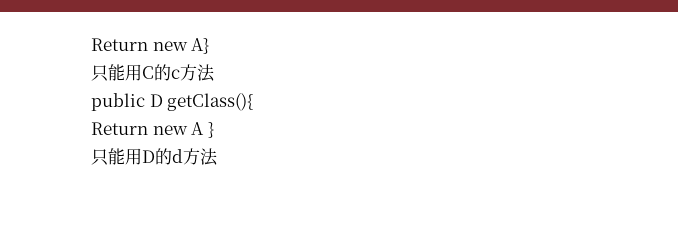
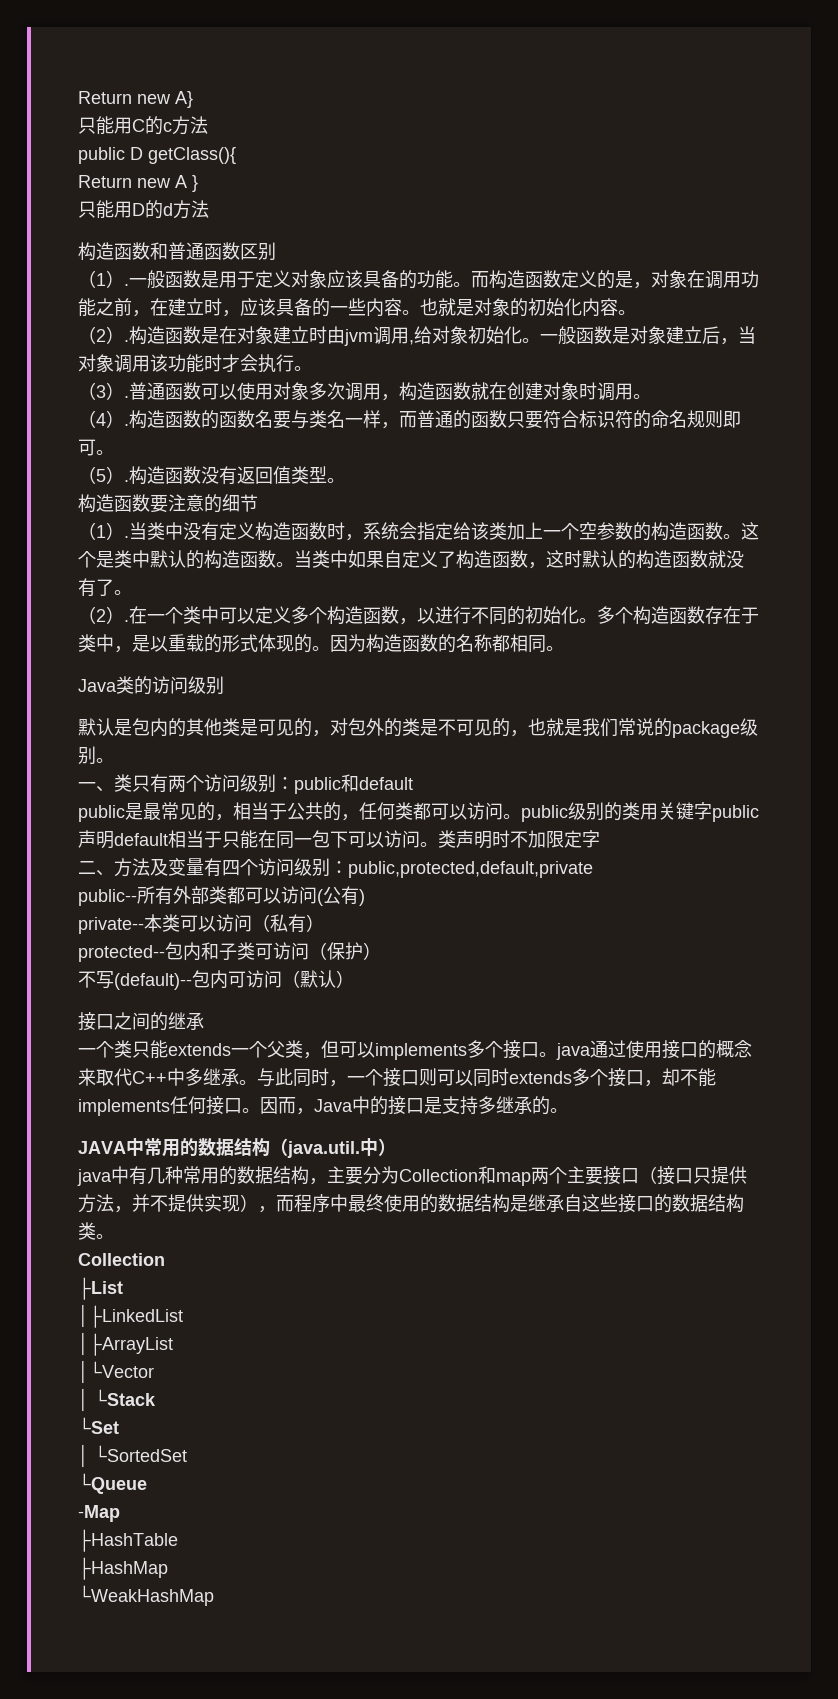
+ 构造函数和普通函数区别
+ （1）.一般函数是用于定义对象应该具备的功能。而构造函数定义的是，对象在调用功能之前，在建立时，应该具备的一些内容。也就是对象的初始化内容。
+ （2）.构造函数是在对象建立时由jvm调用,给对象初始化。一般函数是对象建立后，当对象调用该功能时才会执行。
+ （3）.普通函数可以使用对象多次调用，构造函数就在创建对象时调用。
+ （4）.构造函数的函数名要与类名一样，而普通的函数只要符合标识符的命名规则即可。
+ （5）.构造函数没有返回值类型。
+ 构造函数要注意的细节
+ （1）.当类中没有定义构造函数时，系统会指定给该类加上一个空参数的构造函数。这个是类中默认的构造函数。当类中如果自定义了构造函数，这时默认的构造函数就没有了。
+ （2）.在一个类中可以定义多个构造函数，以进行不同的初始化。多个构造函数存在于类中，是以重载的形式体现的。因为构造函数的名称都相同。
+ Java类的访问级别
+ 默认是包内的其他类是可见的，对包外的类是不可见的，也就是我们常说的package级别。
+ 一、类只有两个访问级别：public和default
+ public是最常见的，相当于公共的，任何类都可以访问。public级别的类用关键字public声明default相当于只能在同一包下可以访问。类声明时不加限定字
+ 二、方法及变量有四个访问级别：public,protected,default,private
+ public--所有外部类都可以访问(公有)
+ private--本类可以访问（私有）
+ protected--包内和子类可访问（保护）
+ 不写(default)--包内可访问（默认）
+ 接口之间的继承
+ 一个类只能extends一个父类，但可以implements多个接口。java通过使用接口的概念来取代C++中多继承。与此同时，一个接口则可以同时extends多个接口，却不能implements任何接口。因而，Java中的接口是支持多继承的。
+ JAVA中常用的数据结构（java.util.中）
+ java中有几种常用的数据结构，主要分为Collection和map两个主要接口（接口只提供方法，并不提供实现），而程序中最终使用的数据结构是继承自这些接口的数据结构类。
+ Collection
+ ├List
+ │├LinkedList
+ │├ArrayList
+ │└Vector
+ │ └Stack
+ └Set
+ │ └SortedSet
+ └Queue
+ -Map
+ ├HashTable
+ ├HashMap
+ └WeakHashMap

